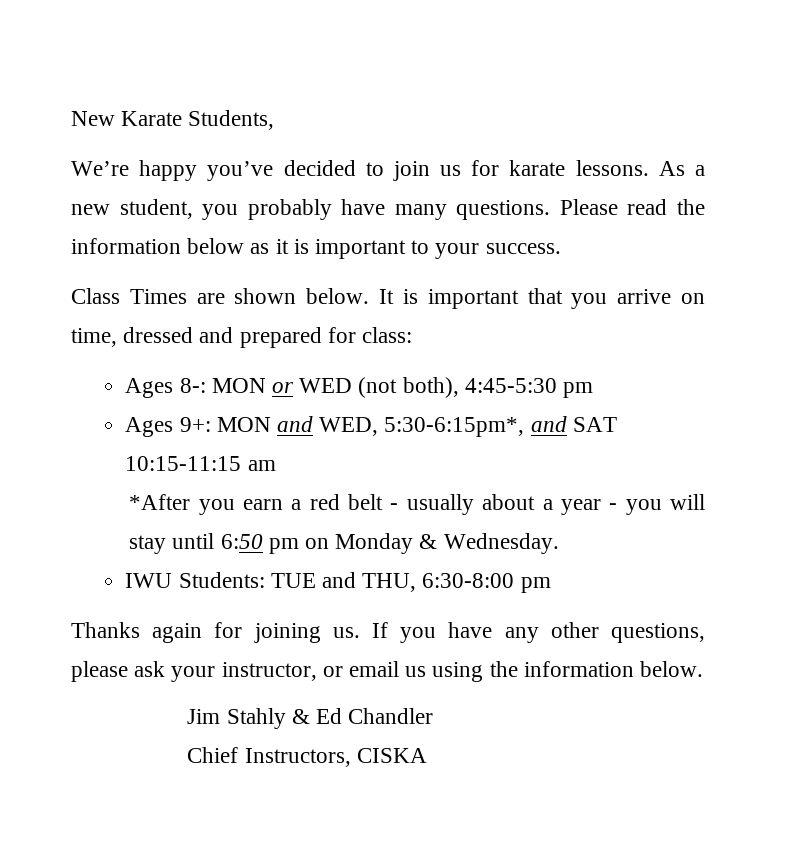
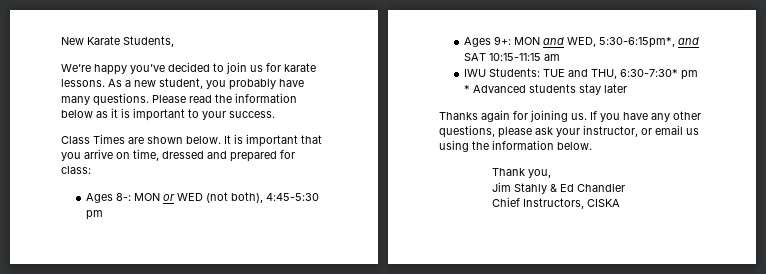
- *After you earn a red belt - usually about a year - you will stay until 6:50 pm on Monday & Wednesday.
- IWU Students: TUE and THU, 6:30-8:00 pm
+ IWU Students: TUE and THU, 6:30-7:30* pm * Advanced students stay later
+ Thank you,

